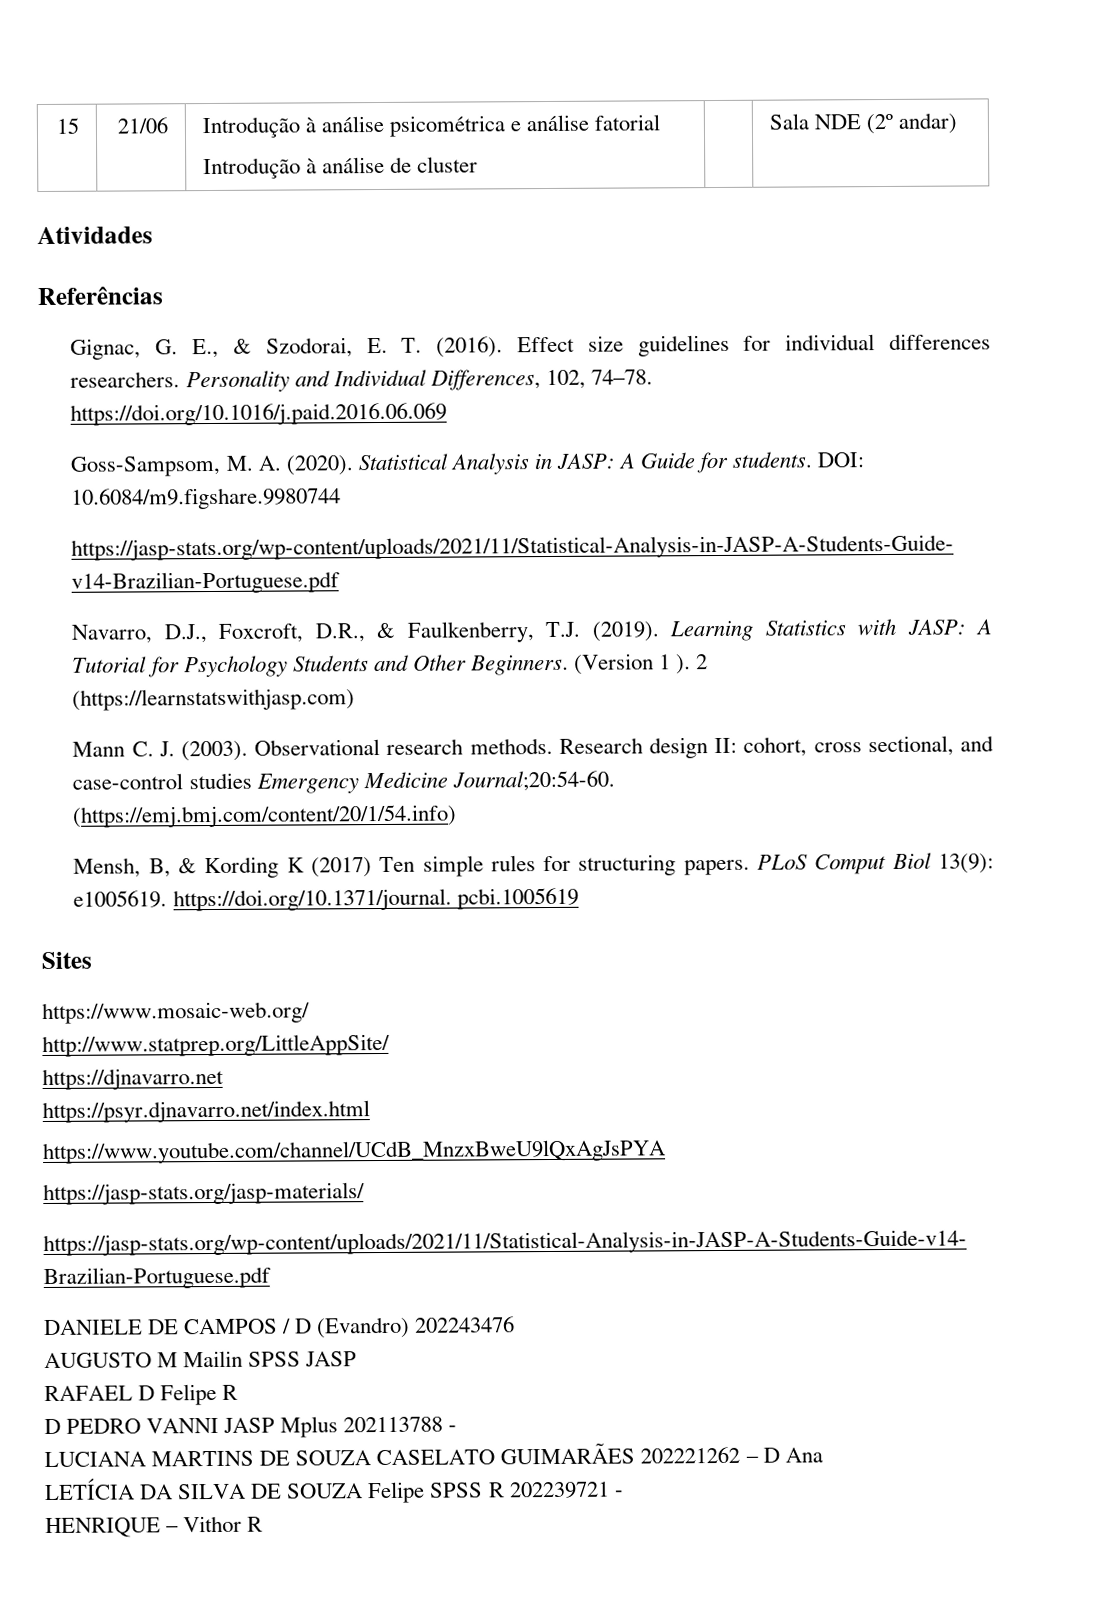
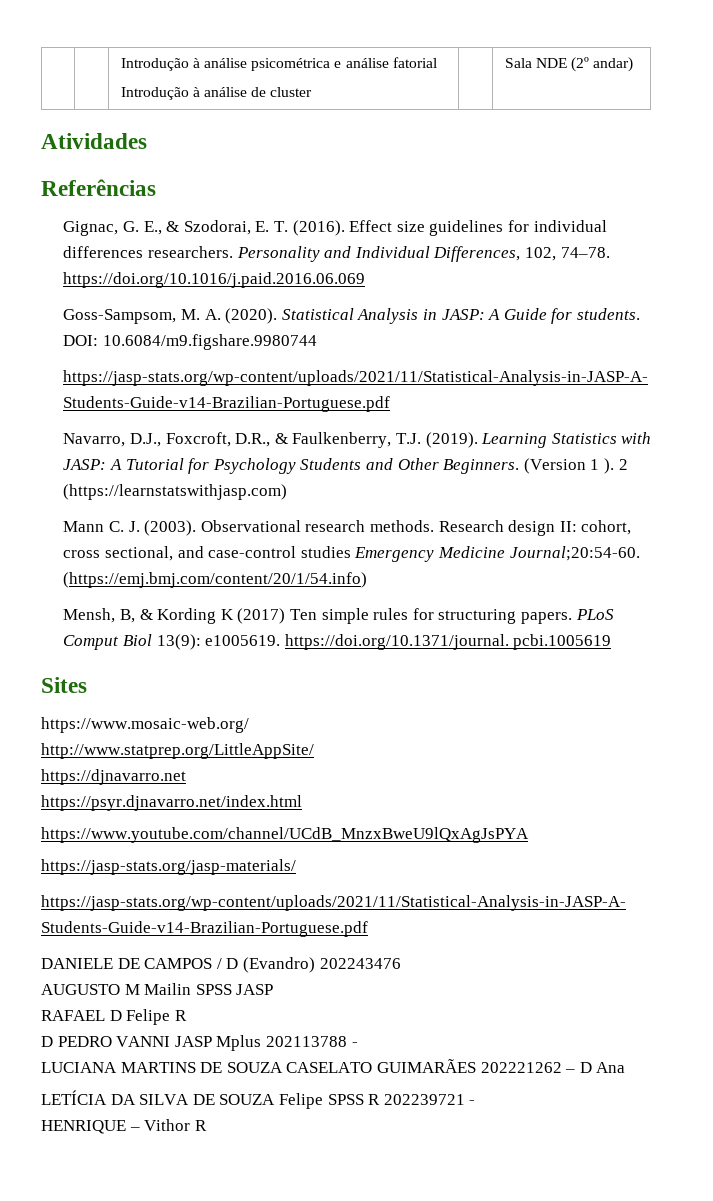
- 15 | 21/06 | Introdução à análise psicométrica e análise fatorial
+ | | Introdução à análise psicométrica e análise fatorial

